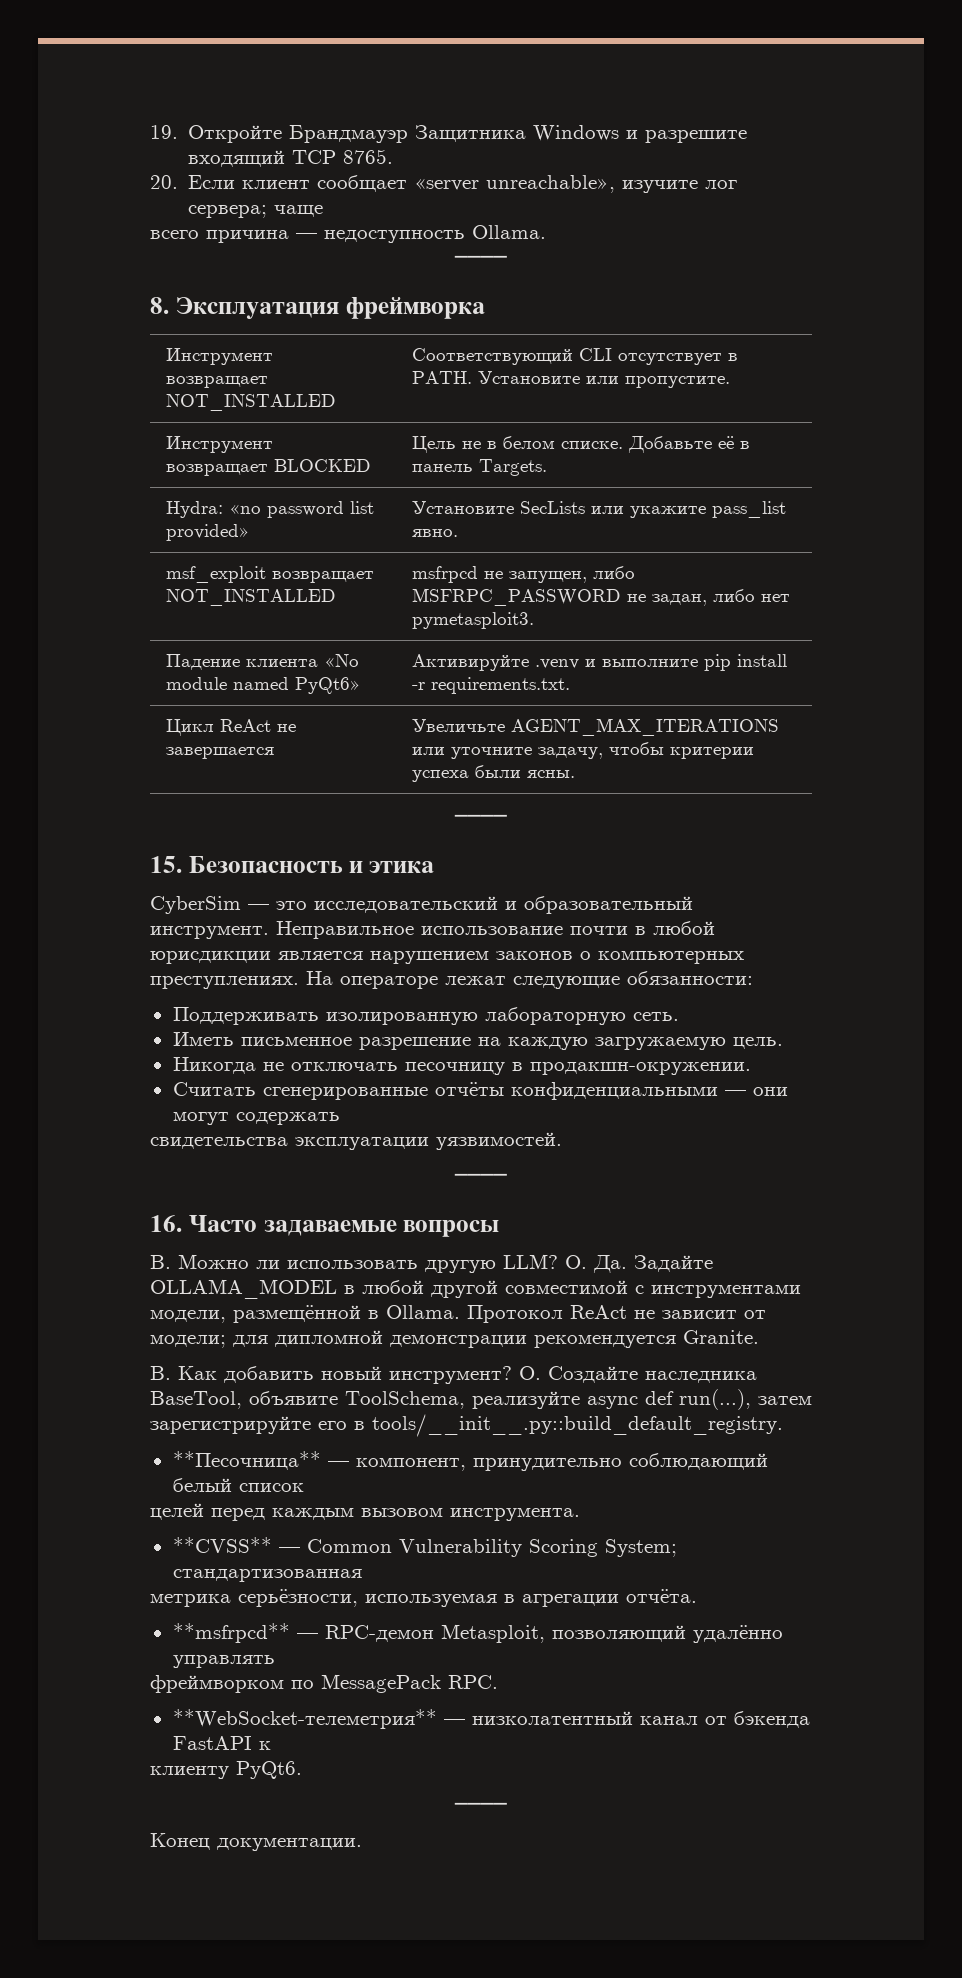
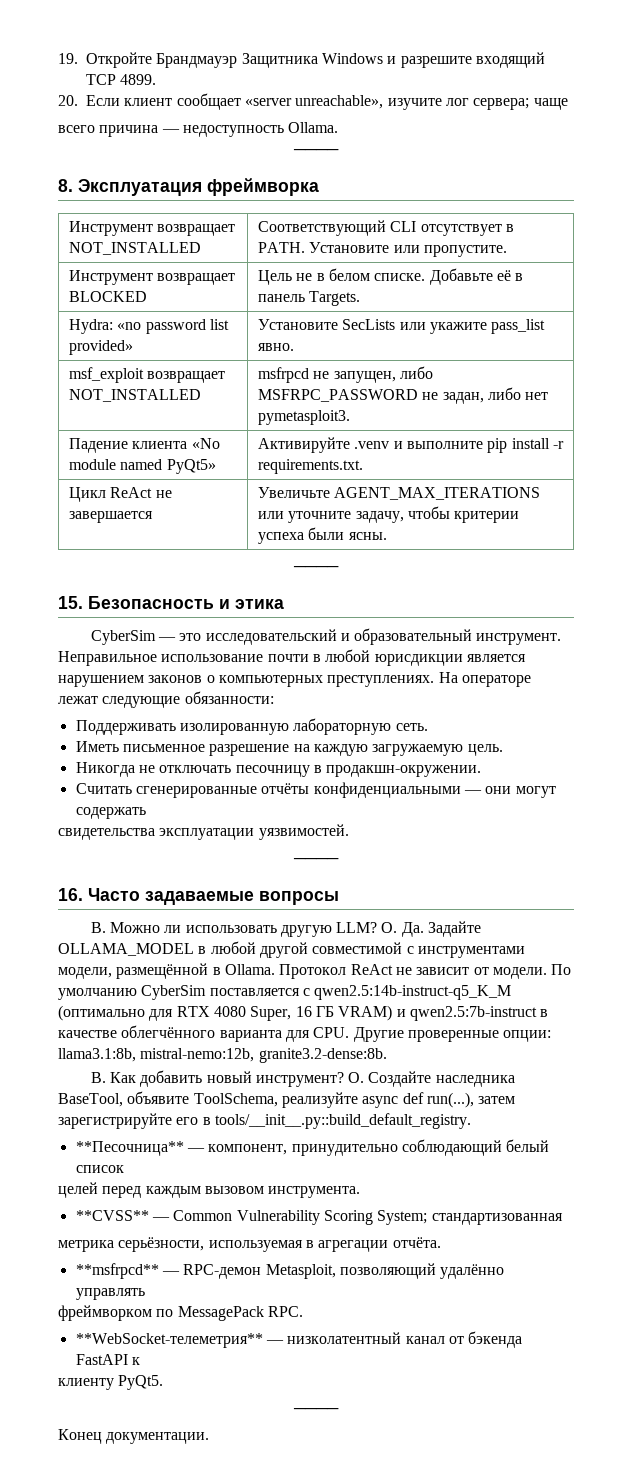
- 19. Откройте Брандмауэр Защитника Windows и разрешите входящий TCP 8765.
+ 19. Откройте Брандмауэр Защитника Windows и разрешите входящий TCP 4899.
- Падение клиента «No module named PyQt6» | Активируйте .venv и выполните pip install -r requirements.txt.
+ Падение клиента «No module named PyQt5» | Активируйте .venv и выполните pip install -r requirements.txt.
- Протокол ReAct не зависит от модели; для дипломной демонстрации рекомендуется Granite.
+ Протокол ReAct не зависит от модели. По умолчанию CyberSim поставляется с qwen2.5:14b-instruct-q5_K_M (оптимально для RTX 4080 Super, 16 ГБ VRAM) и qwen2.5:7b-instruct в качестве облегчённого варианта для CPU. Другие проверенные опции: llama3.1:8b, mistral-nemo:12b, granite3.2-dense:8b.
- клиенту PyQt6.
+ клиенту PyQt5.

